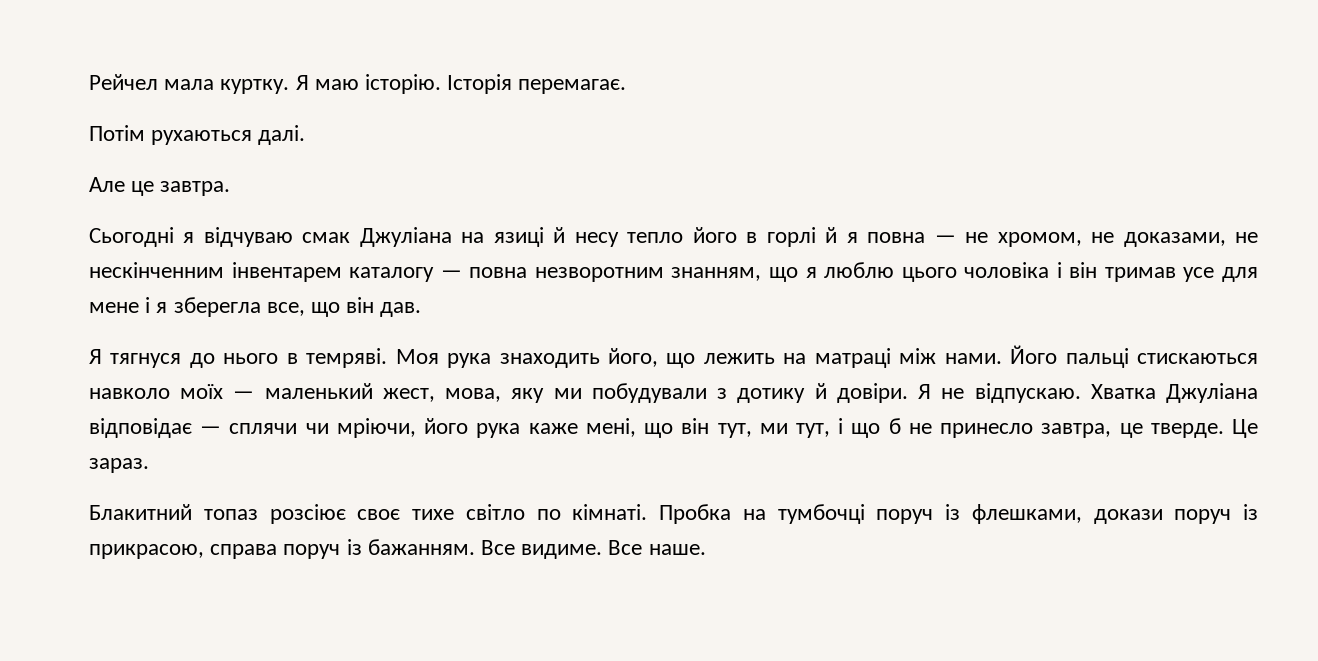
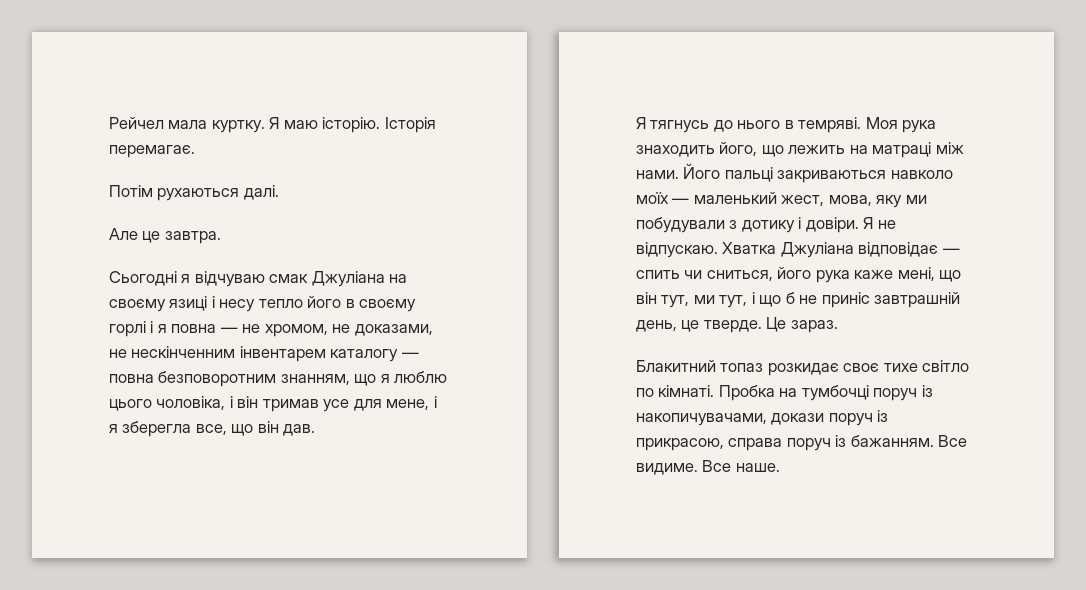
- Сьогодні я відчуваю смак Джуліана на язиці й несу тепло його в горлі й я повна — не хромом, не доказами, не нескінченним інвентарем каталогу — повна незворотним знанням, що я люблю цього чоловіка і він тримав усе для мене і я зберегла все, що він дав.
+ Сьогодні я відчуваю смак Джуліана на своєму язиці і несу тепло його в своєму горлі і я повна — не хромом, не доказами, не нескінченним інвентарем каталогу — повна безповоротним знанням, що я люблю цього чоловіка, і він тримав усе для мене, і я зберегла все, що він дав.
- Я тягнуся до нього в темряві.
+ Я тягнусь до нього в темряві.
- Його пальці стискаються навколо моїх — маленький жест, мова, яку ми побудували з дотику й довіри.
+ Його пальці закриваються навколо моїх — маленький жест, мова, яку ми побудували з дотику і довіри.
- Хватка Джуліана відповідає — сплячи чи мріючи, його рука каже мені, що він тут, ми тут, і що б не принесло завтра, це тверде.
+ Хватка Джуліана відповідає — спить чи сниться, його рука каже мені, що він тут, ми тут, і що б не приніс завтрашній день, це тверде.
- Блакитний топаз розсіює своє тихе світло по кімнаті.
+ Блакитний топаз розкидає своє тихе світло по кімнаті.
- Пробка на тумбочці поруч із флешками, докази поруч із прикрасою, справа поруч із бажанням.
+ Пробка на тумбочці поруч із накопичувачами, докази поруч із прикрасою, справа поруч із бажанням.

